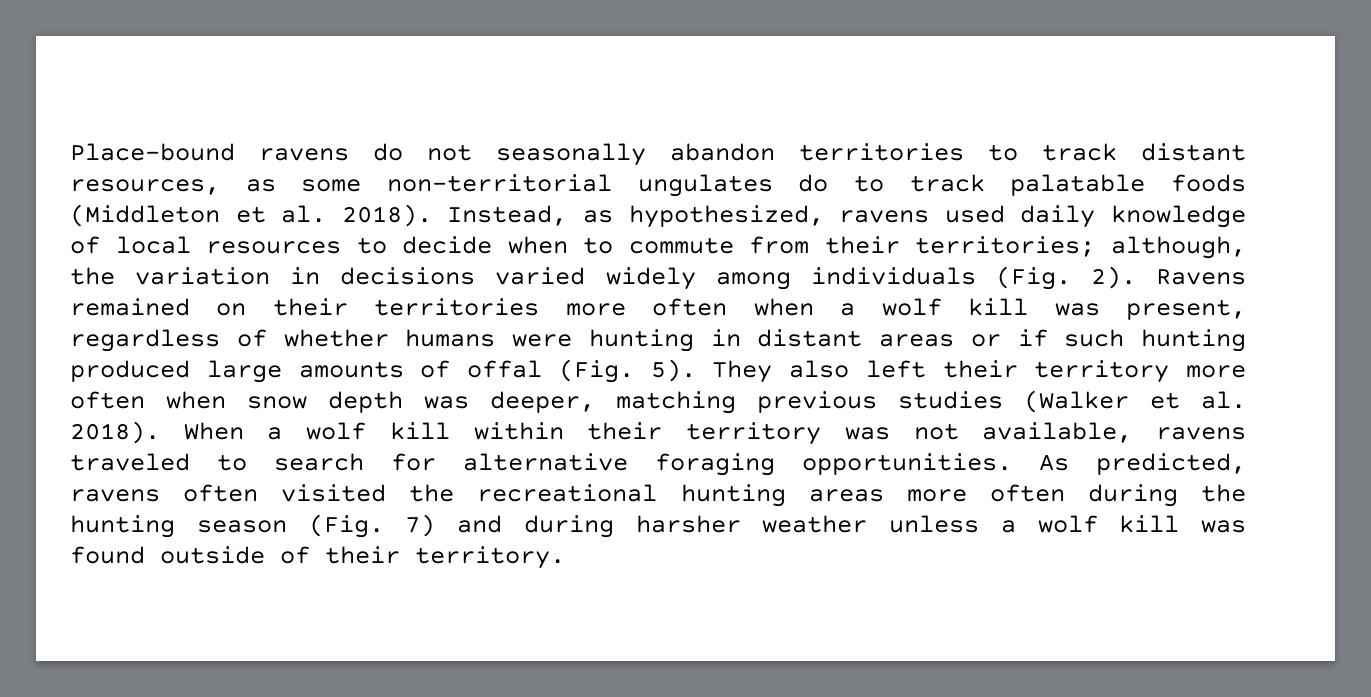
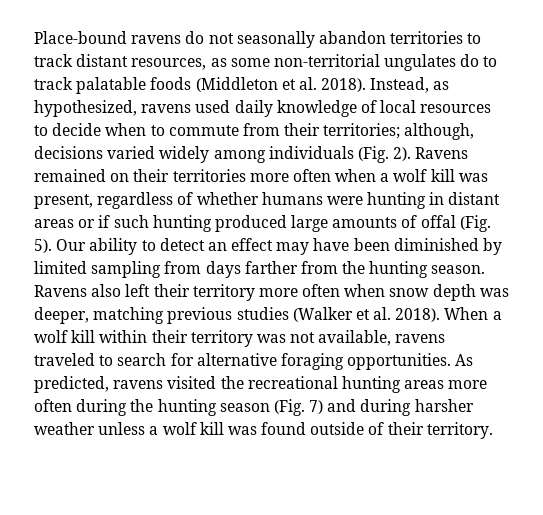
- Instead, as hypothesized, ravens used daily knowledge of local resources to decide when to commute from their territories; although, the variation in decisions varied widely among individuals (Fig. 2).
+ Instead, as hypothesized, ravens used daily knowledge of local resources to decide when to commute from their territories; although, decisions varied widely among individuals (Fig. 2).
- They also left their territory more often when snow depth was deeper, matching previous studies (Walker et al. 2018).
+ Our ability to detect an effect may have been diminished by limited sampling from days farther from the hunting season. Ravens also left their territory more often when snow depth was deeper, matching previous studies (Walker et al. 2018).
- As predicted, ravens often visited the recreational hunting areas more often during the hunting season (Fig. 7) and during harsher weather unless a wolf kill was found outside of their territory.
+ As predicted, ravens visited the recreational hunting areas more often during the hunting season (Fig. 7) and during harsher weather unless a wolf kill was found outside of their territory.

